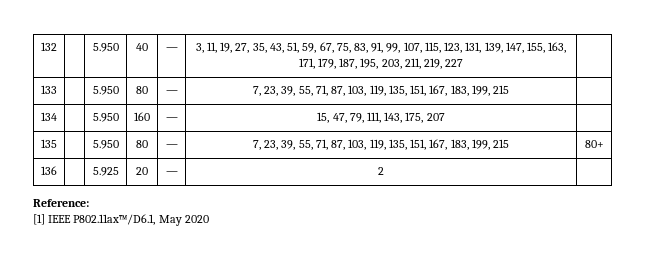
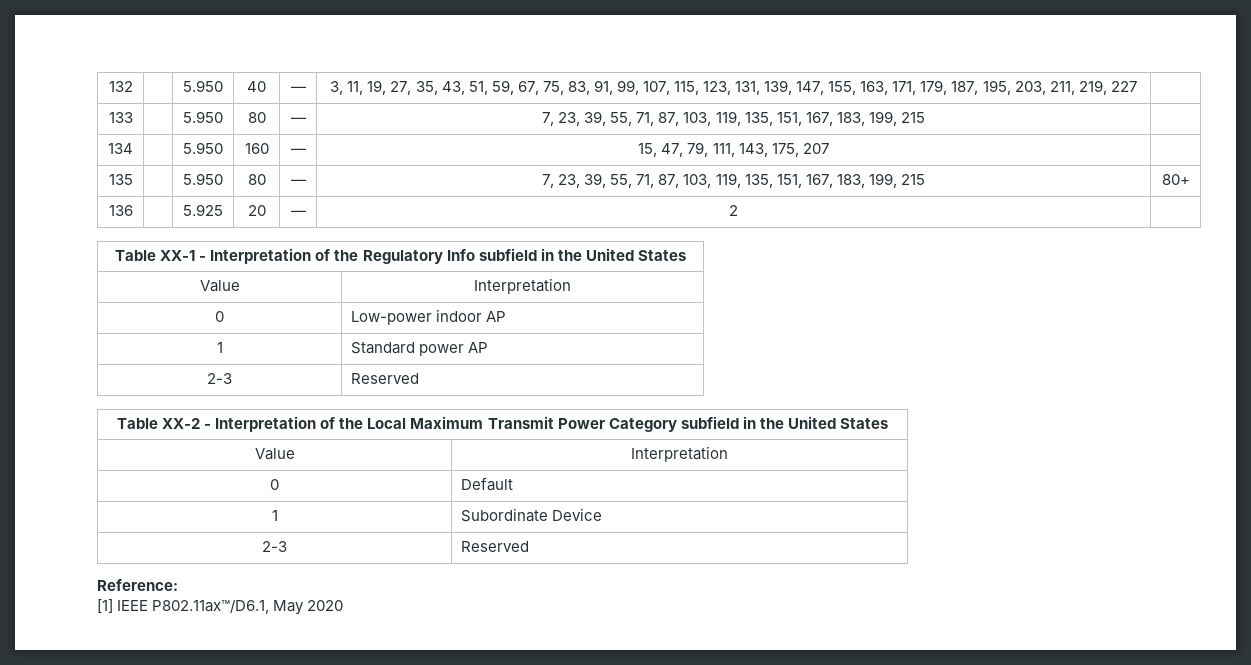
+ Table XX-1 - Interpretation of the Regulatory Info subfield in the United States
+ Value | Interpretation
+ 0 | Low-power indoor AP
+ 1 | Standard power AP
+ 2-3 | Reserved
+ Table XX-2 - Interpretation of the Local Maximum Transmit Power Category subfield in the United States
+ Value | Interpretation
+ 0 | Default
+ 1 | Subordinate Device
+ 2-3 | Reserved

